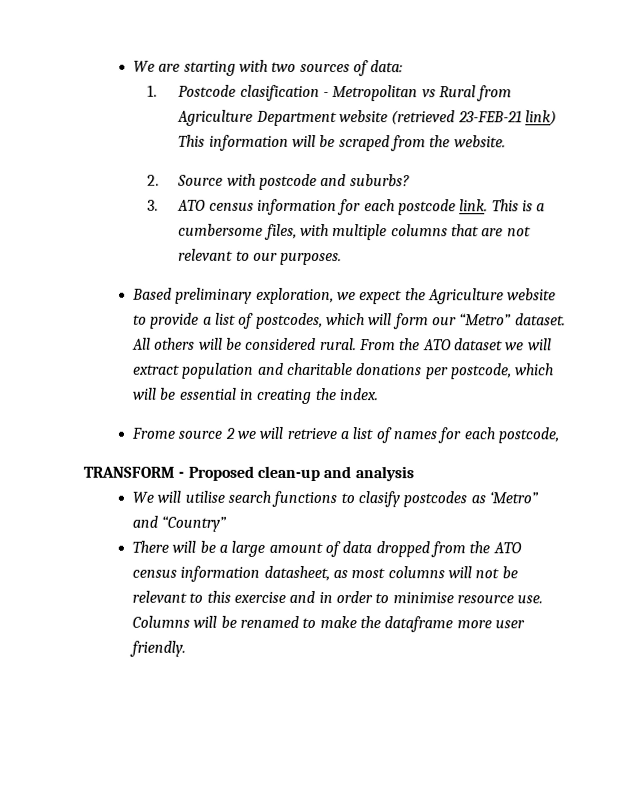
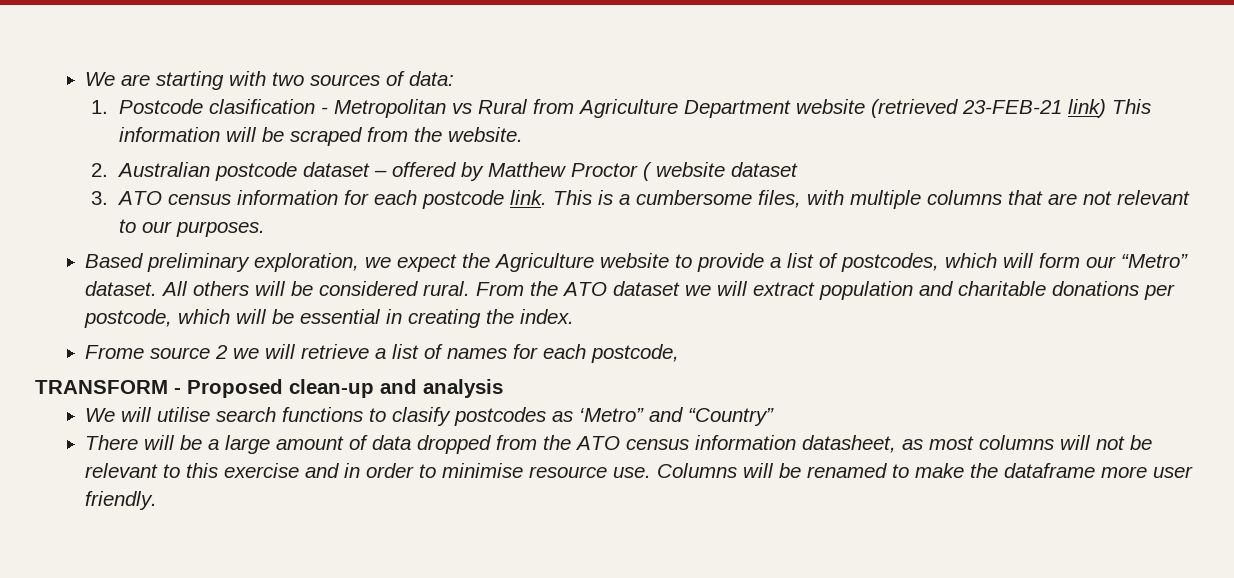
- 2. Source with postcode and suburbs?
+ 2. Australian postcode dataset – offered by Matthew Proctor ( website dataset

